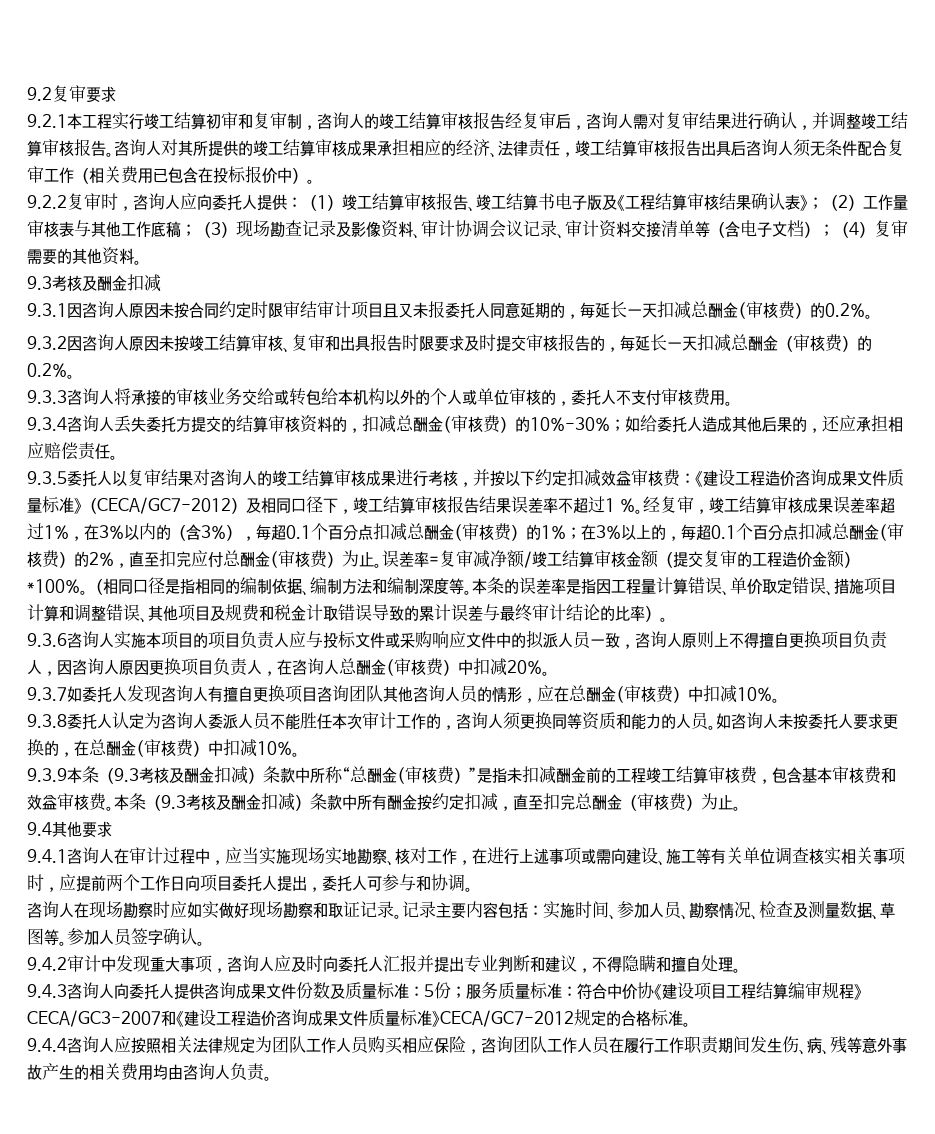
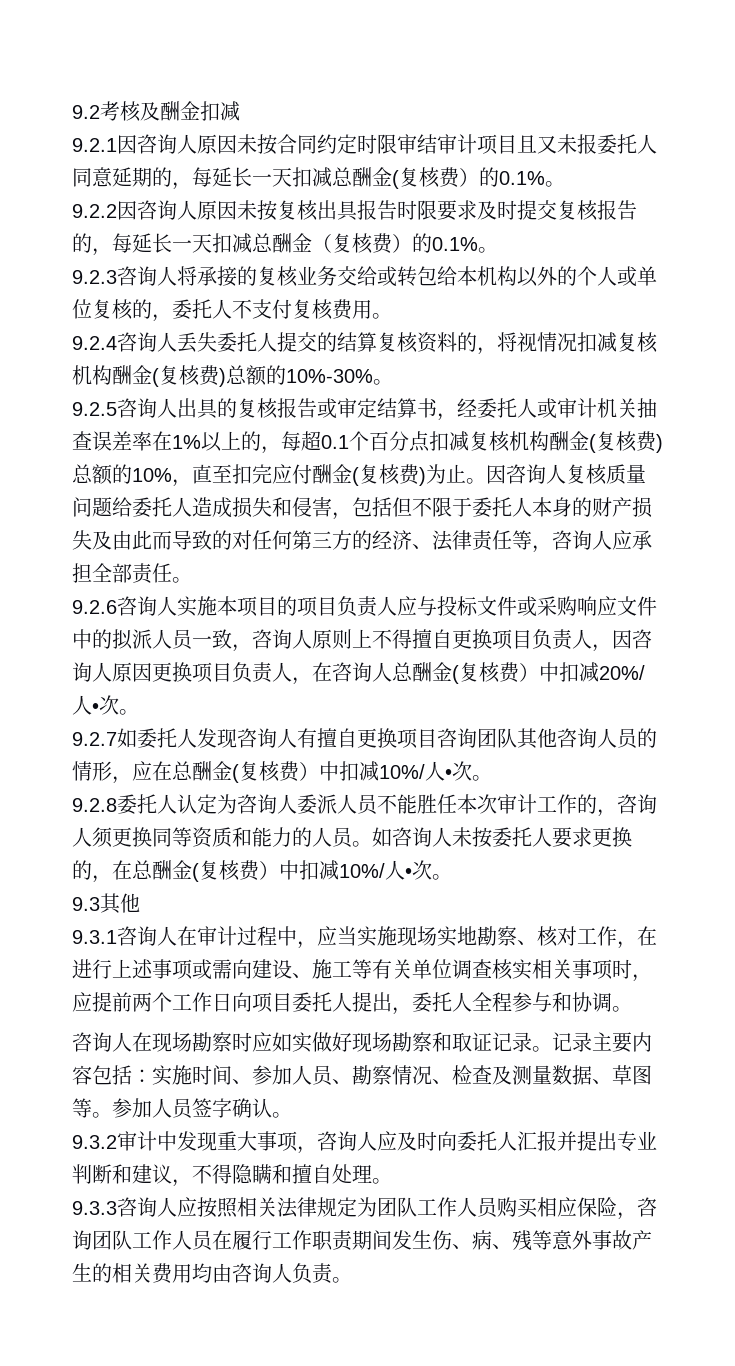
- 9.2复审要求
- 9.2.1本工程实行竣工结算初审和复审制，咨询人的竣工结算审核报告经复审后，咨询人需对复审结果进行确认，并调整竣工结算审核报告。咨询人对其所提供的竣工结算审核成果承担相应的经济、法律责任，竣工结算审核报告出具后咨询人须无条件配合复审工作（相关费用已包含在投标报价中）。
- 9.2.2复审时，咨询人应向委托人提供：（1）竣工结算审核报告、竣工结算书电子版及《工程结算审核结果确认表》；（2）工作量审核表与其他工作底稿；（3）现场勘查记录及影像资料、审计协调会议记录、审计资料交接清单等（含电子文档）；（4）复审需要的其他资料。
- 9.3考核及酬金扣减
+ 9.2考核及酬金扣减
- 9.3.1因咨询人原因未按合同约定时限审结审计项目且又未报委托人同意延期的，每延长一天扣减总酬金(审核费）的0.2%。
- 9.3.2因咨询人原因未按竣工结算审核、复审和出具报告时限要求及时提交审核报告的，每延长一天扣减总酬金（审核费）的0.2%。
- 9.3.3咨询人将承接的审核业务交给或转包给本机构以外的个人或单位审核的，委托人不支付审核费用。
+ 9.2.1因咨询人原因未按合同约定时限审结审计项目且又未报委托人同意延期的，每延长一天扣减总酬金(复核费）的0.1%。
+ 9.2.2因咨询人原因未按复核出具报告时限要求及时提交复核报告的，每延长一天扣减总酬金（复核费）的0.1%。
+ 9.2.3咨询人将承接的复核业务交给或转包给本机构以外的个人或单位复核的，委托人不支付复核费用。
- 9.3.4咨询人丢失委托方提交的结算审核资料的，扣减总酬金(审核费）的10%-30%；如给委托人造成其他后果的，还应承担相应赔偿责任。
- 9.3.5委托人以复审结果对咨询人的竣工结算审核成果进行考核，并按以下约定扣减效益审核费：《建设工程造价咨询成果文件质量标准》（CECA/GC7-2012）及相同口径下，竣工结算审核报告结果误差率不超过1 %。经复审，竣工结算审核成果误差率超过1%，在3%以内的（含3%），每超0.1个百分点扣减总酬金(审核费）的1%；在3%以上的，每超0.1个百分点扣减总酬金(审核费）的2%，直至扣完应付总酬金(审核费）为止。误差率=复审减净额/竣工结算审核金额（提交复审的工程造价金额）*100%。（相同口径是指相同的编制依据、编制方法和编制深度等。本条的误差率是指因工程量计算错误、单价取定错误、措施项目计算和调整错误、其他项目及规费和税金计取错误导致的累计误差与最终审计结论的比率）。
- 9.3.6咨询人实施本项目的项目负责人应与投标文件或采购响应文件中的拟派人员一致，咨询人原则上不得擅自更换项目负责人，因咨询人原因更换项目负责人，在咨询人总酬金(审核费）中扣减20%。
- 9.3.7如委托人发现咨询人有擅自更换项目咨询团队其他咨询人员的情形，应在总酬金(审核费）中扣减10%。
- 9.3.8委托人认定为咨询人委派人员不能胜任本次审计工作的，咨询人须更换同等资质和能力的人员。
+ 9.2.4咨询人丢失委托人提交的结算复核资料的，将视情况扣减复核机构酬金(复核费)总额的10%-30%。
+ 9.2.5咨询人出具的复核报告或审定结算书，经委托人或审计机关抽查误差率在1%以上的，每超0.1个百分点扣减复核机构酬金(复核费)总额的10%，直至扣完应付酬金(复核费)为止。因咨询人复核质量问题给委托人造成损失和侵害，包括但不限于委托人本身的财产损失及由此而导致的对任何第三方的经济、法律责任等，咨询人应承担全部责任。
+ 9.2.6咨询人实施本项目的项目负责人应与投标文件或采购响应文件中的拟派人员一致，咨询人原则上不得擅自更换项目负责人，因咨询人原因更换项目负责人，在咨询人总酬金(复核费）中扣减20%/人•次。
+ 9.2.7如委托人发现咨询人有擅自更换项目咨询团队其他咨询人员的情形，应在总酬金(复核费）中扣减10%/人•次。
+ 9.2.8委托人认定为咨询人委派人员不能胜任本次审计工作的，咨询人须更换同等资质和能力的人员。
- 如咨询人未按委托人要求更换的，在总酬金(审核费）中扣减10%。
- 9.3.9本条（9.3考核及酬金扣减）条款中所称“总酬金(审核费）”是指未扣减酬金前的工程竣工结算审核费，包含基本审核费和效益审核费。本条（9.3考核及酬金扣减）条款中所有酬金按约定扣减，直至扣完总酬金（审核费）为止。
- 9.4其他要求
- 9.4.1咨询人在审计过程中，应当实施现场实地勘察、核对工作，在进行上述事项或需向建设、施工等有关单位调查核实相关事项时，应提前两个工作日向项目委托人提出，委托人可参与和协调。
+ 如咨询人未按委托人要求更换的，在总酬金(复核费）中扣减10%/人•次。
+ 9.3其他
+ 9.3.1咨询人在审计过程中，应当实施现场实地勘察、核对工作，在进行上述事项或需向建设、施工等有关单位调查核实相关事项时，应提前两个工作日向项目委托人提出，委托人全程参与和协调。
- 9.4.2审计中发现重大事项，咨询人应及时向委托人汇报并提出专业判断和建议，不得隐瞒和擅自处理。
+ 9.3.2审计中发现重大事项，咨询人应及时向委托人汇报并提出专业判断和建议，不得隐瞒和擅自处理。
- 9.4.3咨询人向委托人提供咨询成果文件份数及质量标准：5份；服务质量标准：符合中价协《建设项目工程结算编审规程》CECA/GC3-2007和《建设工程造价咨询成果文件质量标准》CECA/GC7-2012规定的合格标准。
- 9.4.4咨询人应按照相关法律规定为团队工作人员购买相应保险，咨询团队工作人员在履行工作职责期间发生伤、病、残等意外事故产生的相关费用均由咨询人负责。
+ 9.3.3咨询人应按照相关法律规定为团队工作人员购买相应保险，咨询团队工作人员在履行工作职责期间发生伤、病、残等意外事故产生的相关费用均由咨询人负责。

